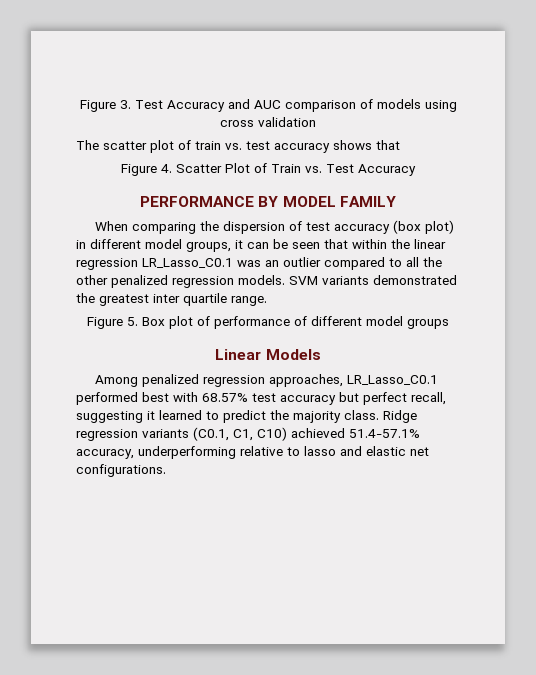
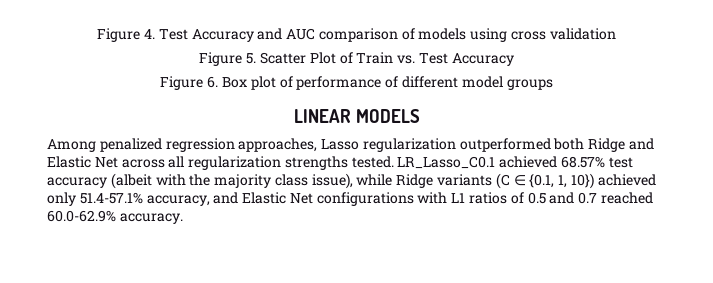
- Figure 3. Test Accuracy and AUC comparison of models using cross validation
+ Figure 4. Test Accuracy and AUC comparison of models using cross validation
- The scatter plot of train vs. test accuracy shows that
- Figure 4. Scatter Plot of Train vs. Test Accuracy
+ Figure 5. Scatter Plot of Train vs. Test Accuracy
- PERFORMANCE BY MODEL FAMILY
- When comparing the dispersion of test accuracy (box plot) in different model groups, it can be seen that within the linear regression LR_Lasso_C0.1 was an outlier compared to all the other penalized regression models. SVM variants demonstrated the greatest inter quartile range.
- Figure 5. Box plot of performance of different model groups
+ Figure 6. Box plot of performance of different model groups
- Linear Models
+ LINEAR MODELS
- Among penalized regression approaches, LR_Lasso_C0.1 performed best with 68.57% test accuracy but perfect recall, suggesting it learned to predict the majority class. Ridge regression variants (C0.1, C1, C10) achieved 51.4-57.1% accuracy, underperforming relative to lasso and elastic net configurations.
+ Among penalized regression approaches, Lasso regularization outperformed both Ridge and Elastic Net across all regularization strengths tested. LR_Lasso_C0.1 achieved 68.57% test accuracy (albeit with the majority class issue), while Ridge variants (C ∈ {0.1, 1, 10}) achieved only 51.4-57.1% accuracy, and Elastic Net configurations with L1 ratios of 0.5 and 0.7 reached 60.0-62.9% accuracy.

